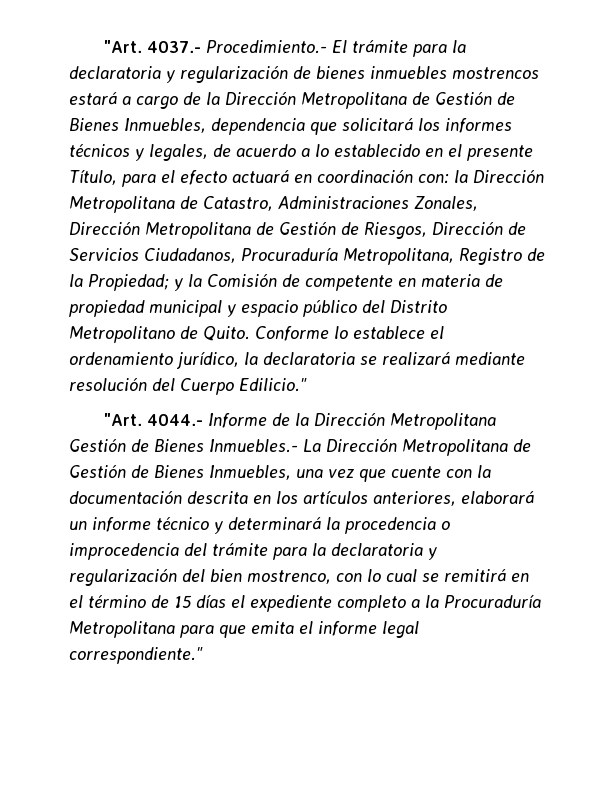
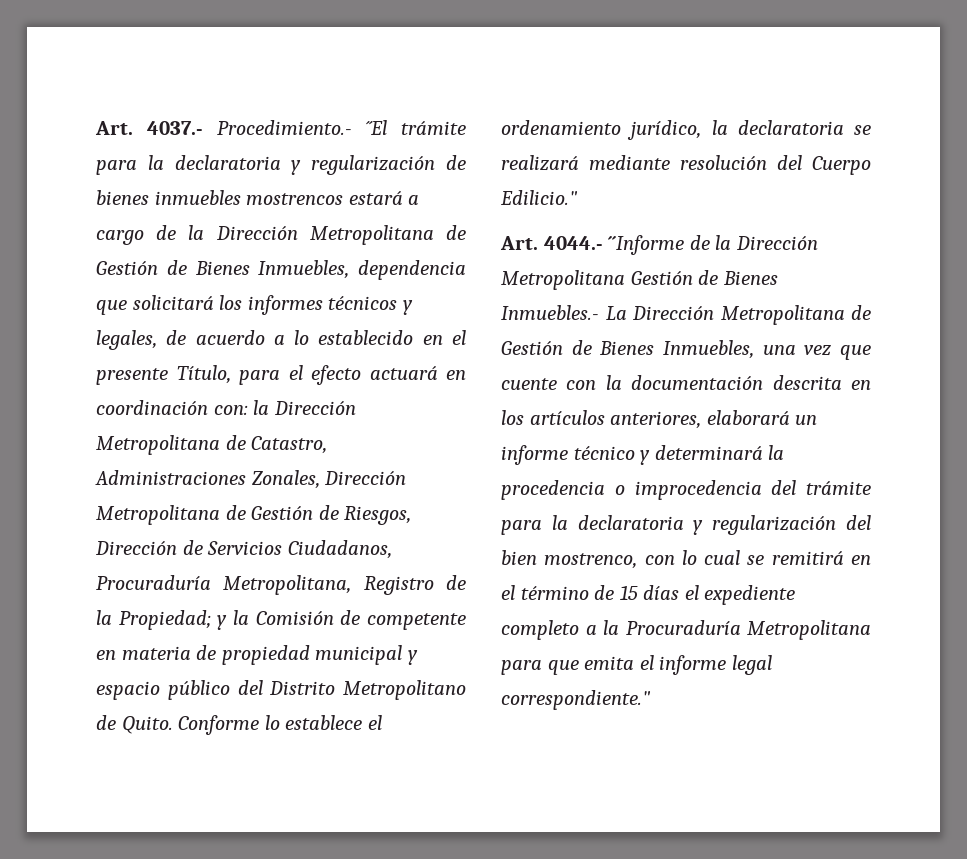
- "Art. 4037.- Procedimiento.- El trámite para la declaratoria y regularización de bienes inmuebles mostrencos estará a cargo de la Dirección Metropolitana de Gestión de Bienes Inmuebles, dependencia que solicitará los informes técnicos y legales, de acuerdo a lo establecido en el presente Título, para el efecto actuará en coordinación con:
+ Art. 4037.- Procedimiento.- ´´El trámite para la declaratoria y regularización de bienes inmuebles mostrencos estará a cargo de la Dirección Metropolitana de Gestión de Bienes Inmuebles, dependencia que solicitará los informes técnicos y legales, de acuerdo a lo establecido en el presente Título, para el efecto actuará en coordinación con:
- "Art. 4044.- Informe de la Dirección Metropolitana Gestión de Bienes Inmuebles.- La Dirección Metropolitana de Gestión de Bienes Inmuebles, una vez que cuente con la documentación descrita en los artículos anteriores, elaborará un informe técnico y determinará la procedencia o improcedencia del trámite para la declaratoria y regularización del bien mostrenco, con lo cual se remitirá en el término de 15 días el expediente completo a la Procuraduría Metropolitana para que emita el informe legal correspondiente."
+ Art. 4044.- ´´Informe de la Dirección Metropolitana Gestión de Bienes Inmuebles.- La Dirección Metropolitana de Gestión de Bienes Inmuebles, una vez que cuente con la documentación descrita en los artículos anteriores, elaborará un informe técnico y determinará la procedencia o improcedencia del trámite para la declaratoria y regularización del bien mostrenco, con lo cual se remitirá en el término de 15 días el expediente completo a la Procuraduría Metropolitana para que emita el informe legal correspondiente."

